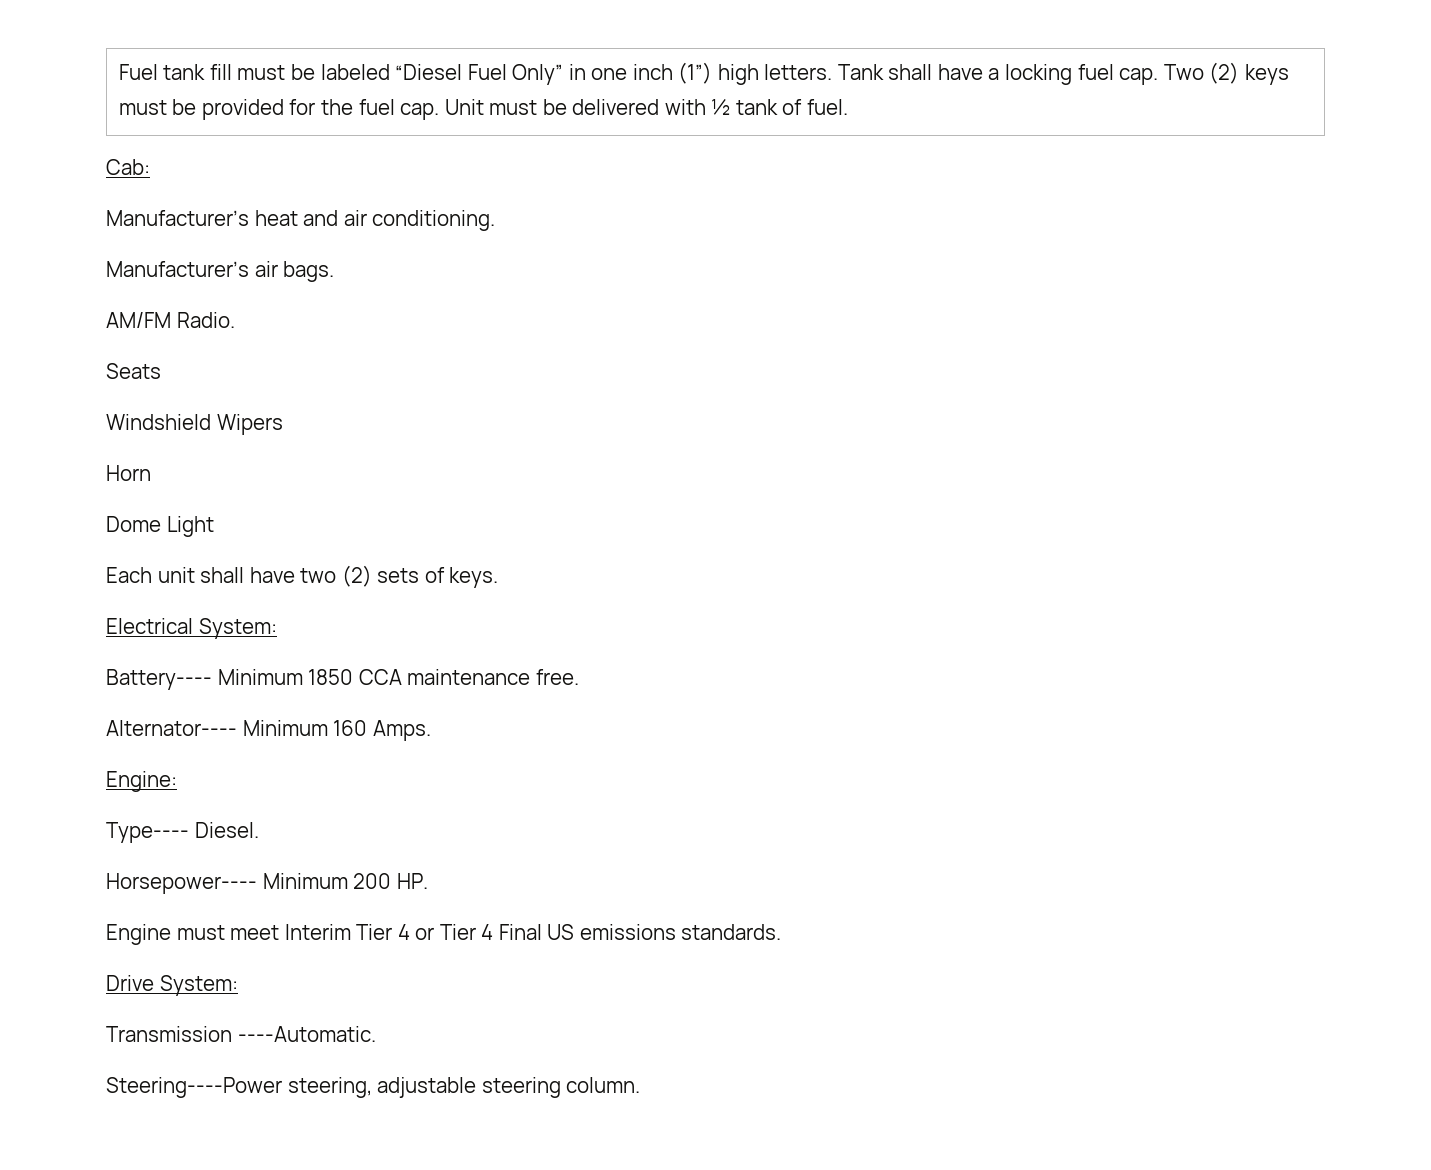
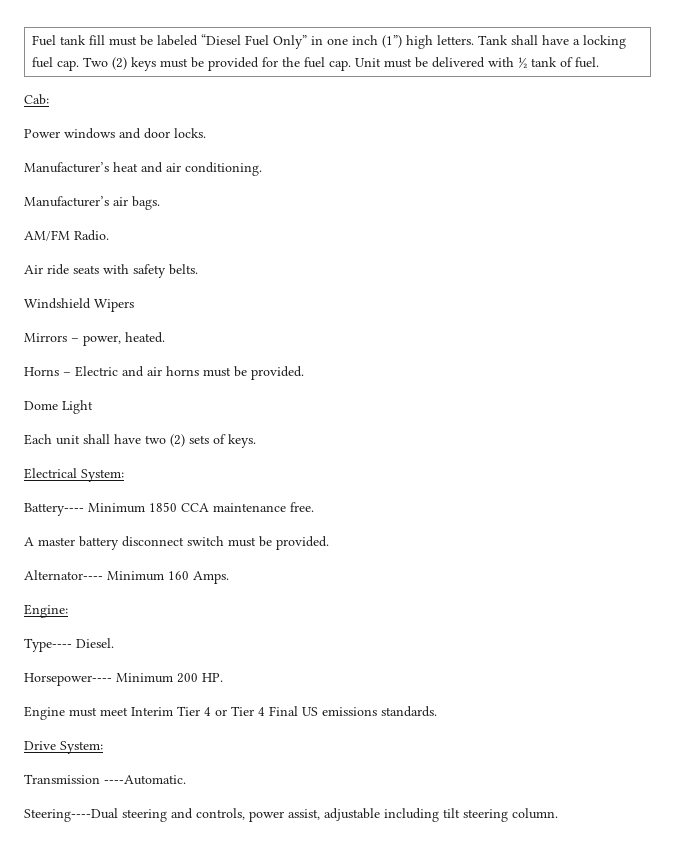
+ Power windows and door locks.
- Seats
+ Air ride seats with safety belts.
  Windshield Wipers
- Horn
+ Mirrors – power, heated.
+ Horns – Electric and air horns must be provided.
+ A master battery disconnect switch must be provided.
- Steering----Power steering, adjustable steering column.
+ Steering----Dual steering and controls, power assist, adjustable including tilt steering column.

